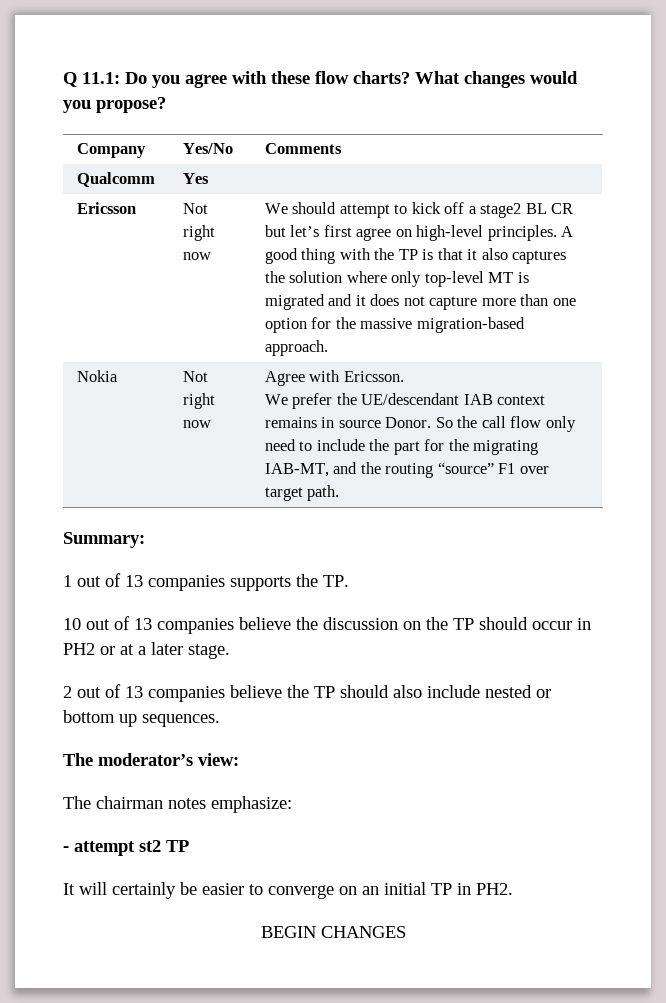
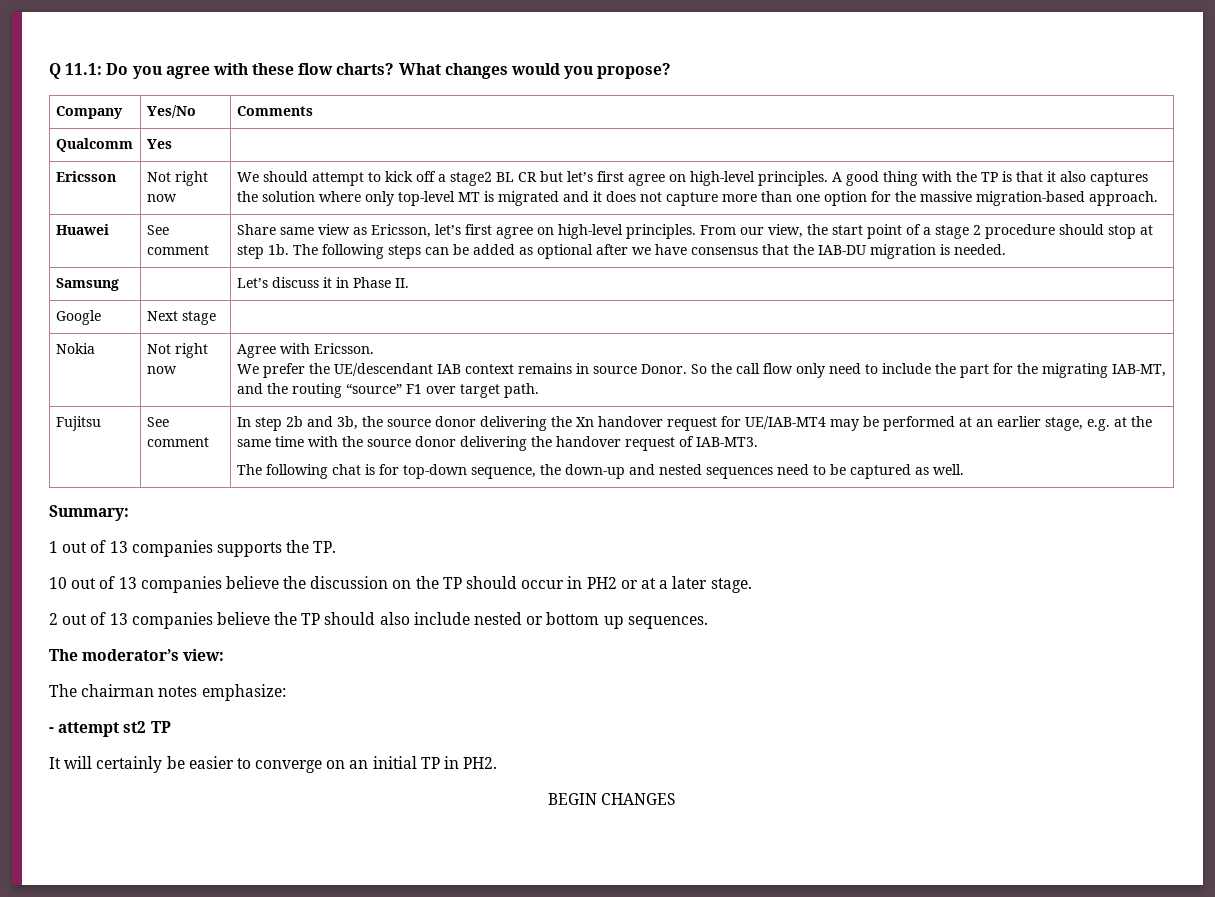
+ Huawei | See comment | Share same view as Ericsson, let’s first agree on high-level principles. From our view, the start point of a stage 2 procedure should stop at step 1b. The following steps can be added as optional after we have consensus that the IAB-DU migration is needed.
+ Samsung | | Let’s discuss it in Phase II.
+ Google | Next stage |
+ Fujitsu | See comment | In step 2b and 3b, the source donor delivering the Xn handover request for UE/IAB-MT4 may be performed at an earlier stage, e.g. at the same time with the source donor delivering the handover request of IAB-MT3.
+ The following chat is for top-down sequence, the down-up and nested sequences need to be captured as well.

